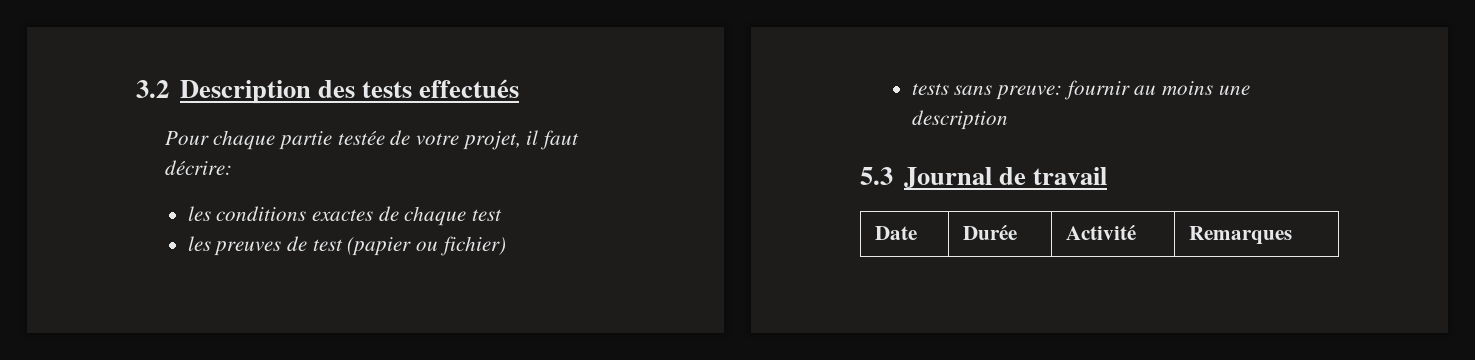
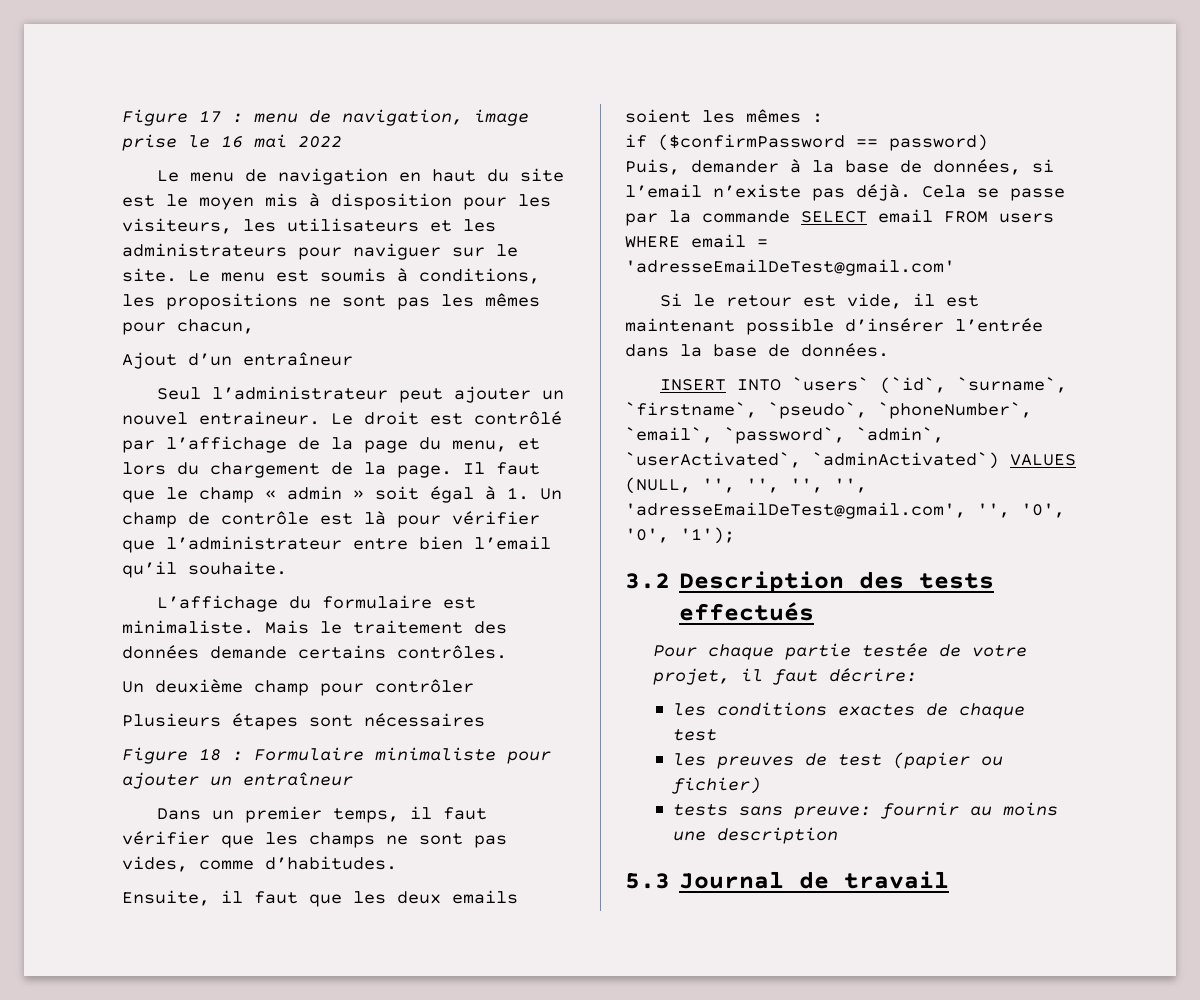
+ Figure 17 : menu de navigation, image prise le 16 mai 2022
+ Le menu de navigation en haut du site est le moyen mis à disposition pour les visiteurs, les utilisateurs et les administrateurs pour naviguer sur le site. Le menu est soumis à conditions, les propositions ne sont pas les mêmes pour chacun,
+ Ajout d’un entraîneur
+ Seul l’administrateur peut ajouter un nouvel entraineur. Le droit est contrôlé par l’affichage de la page du menu, et lors du chargement de la page. Il faut que le champ « admin » soit égal à 1. Un champ de contrôle est là pour vérifier que l’administrateur entre bien l’email qu’il souhaite.
+ L’affichage du formulaire est minimaliste. Mais le traitement des données demande certains contrôles.
+ Un deuxième champ pour contrôler
+ Plusieurs étapes sont nécessaires
+ Figure 18 : Formulaire minimaliste pour ajouter un entraîneur
+ Dans un premier temps, il faut vérifier que les champs ne sont pas vides, comme d’habitudes.
+ Ensuite, il faut que les deux emails soient les mêmes :
+ if ($confirmPassword == password)
+ Puis, demander à la base de données, si l’email n’existe pas déjà. Cela se passe par la commande SELECT email FROM users WHERE email = 'adresseEmailDeTest@gmail.com'
+ Si le retour est vide, il est maintenant possible d’insérer l’entrée dans la base de données.
+ INSERT INTO `users` (`id`, `surname`, `firstname`, `pseudo`, `phoneNumber`, `email`, `password`, `admin`, `userActivated`, `adminActivated`) VALUES (NULL, '', '', '', '', 'adresseEmailDeTest@gmail.com', '', '0', '0', '1');
- Date | Durée | Activité | Remarques

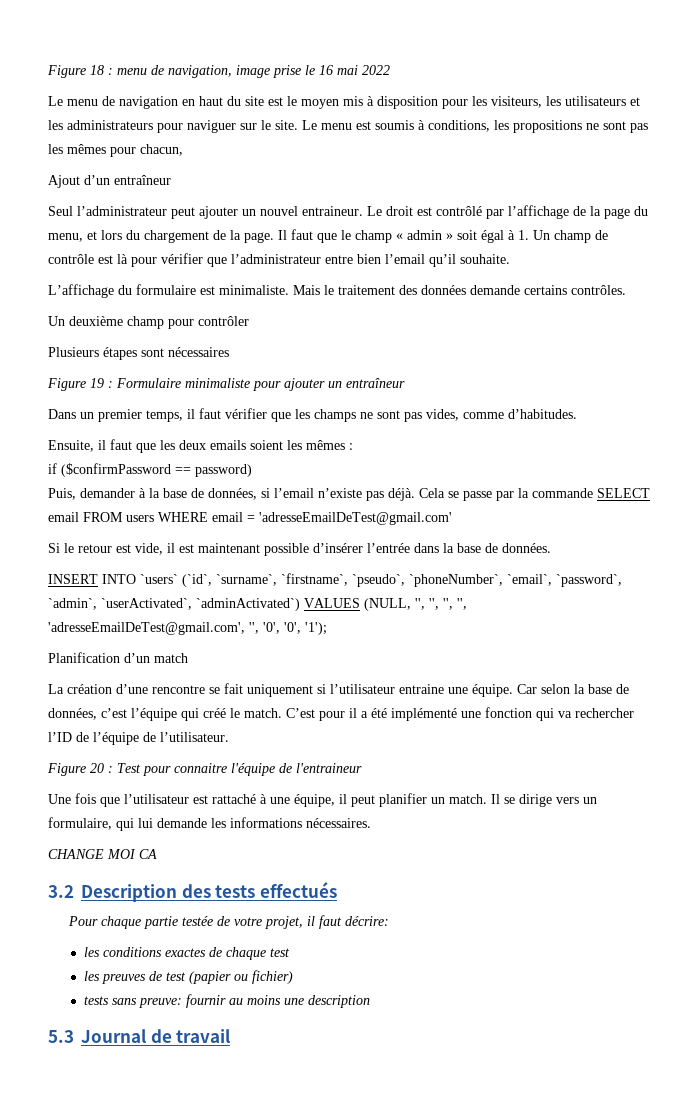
- Figure 17 : menu de navigation, image prise le 16 mai 2022
+ Figure 18 : menu de navigation, image prise le 16 mai 2022
- Figure 18 : Formulaire minimaliste pour ajouter un entraîneur
+ Figure 19 : Formulaire minimaliste pour ajouter un entraîneur
+ Planification d’un match
+ La création d’une rencontre se fait uniquement si l’utilisateur entraine une équipe. Car selon la base de données, c’est l’équipe qui créé le match. C’est pour il a été implémenté une fonction qui va rechercher l’ID de l’équipe de l’utilisateur.
+ Figure 20 : Test pour connaitre l'équipe de l'entraineur
+ Une fois que l’utilisateur est rattaché à une équipe, il peut planifier un match. Il se dirige vers un formulaire, qui lui demande les informations nécessaires.
+ CHANGE MOI CA

